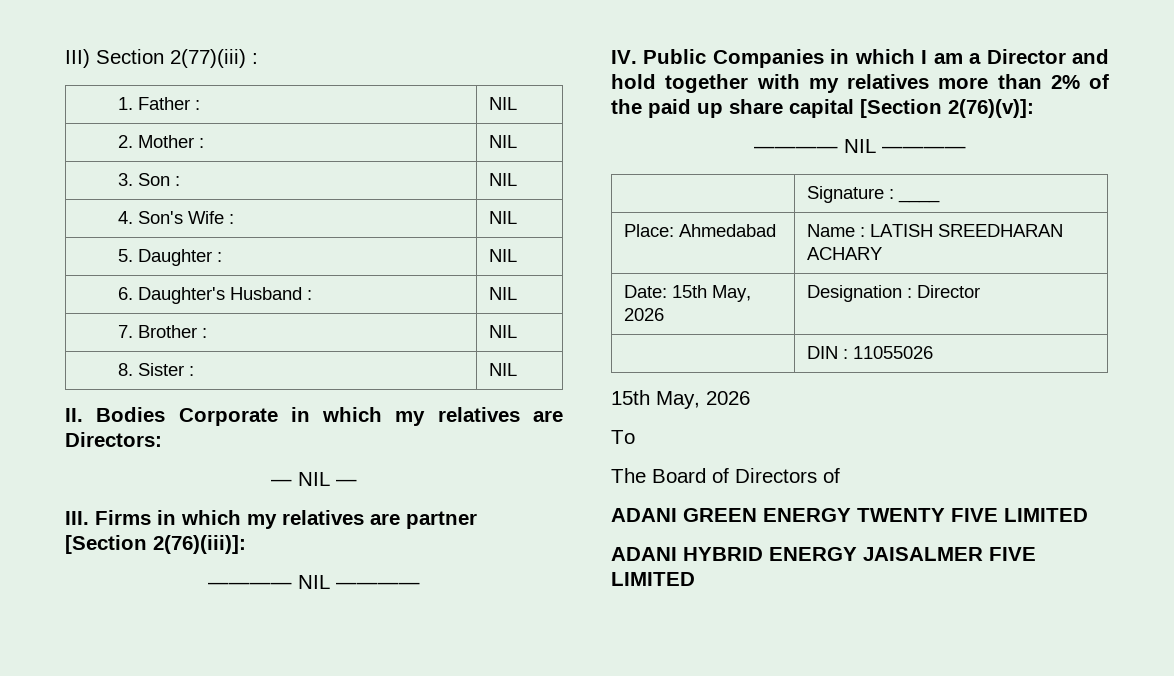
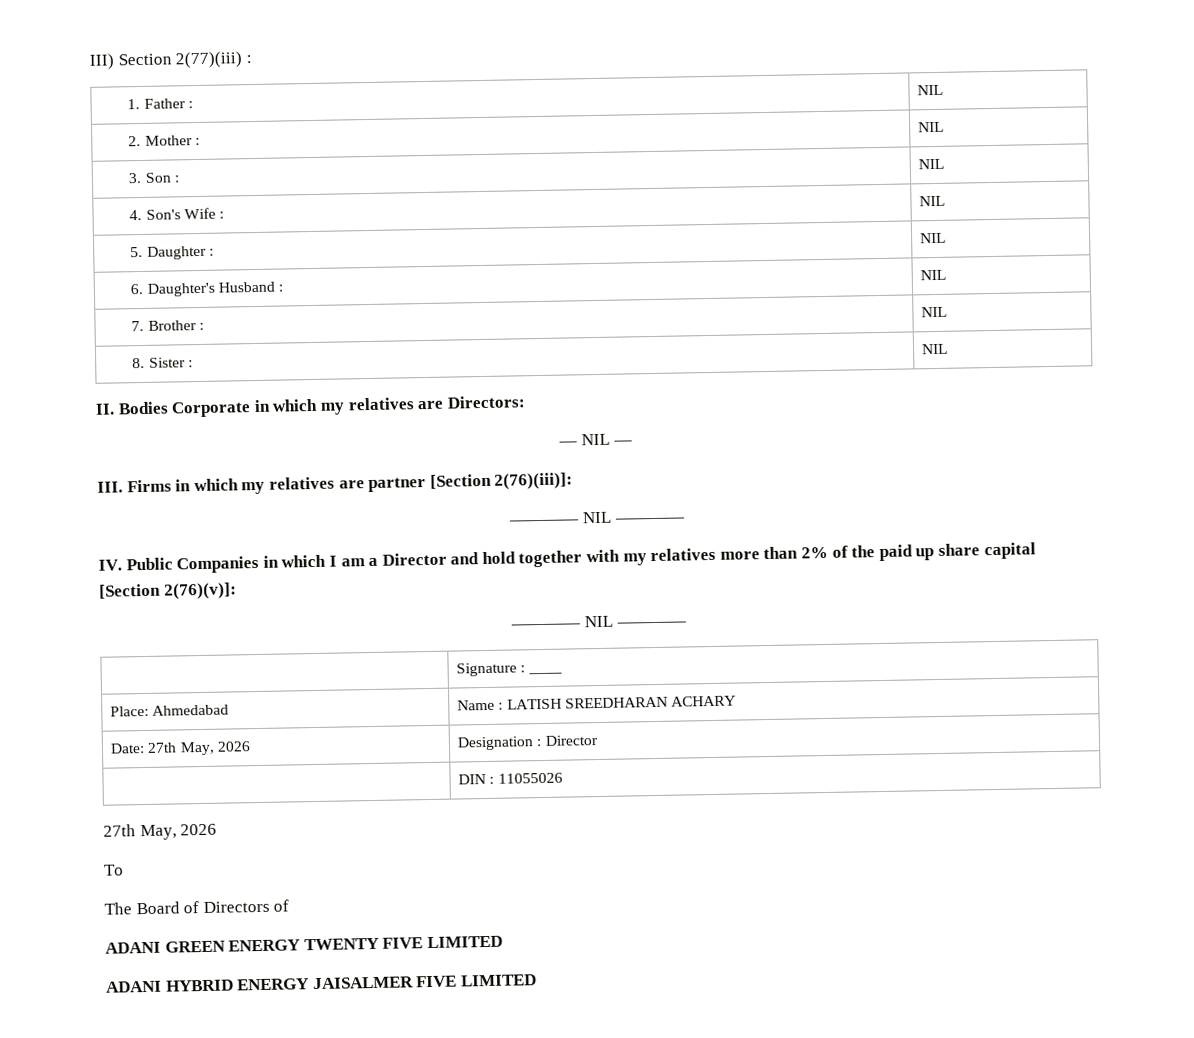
- Date: 15th May, 2026 | Designation : Director
+ Date: 27th May, 2026 | Designation : Director
  | DIN : 11055026
- 15th May, 2026
+ 27th May, 2026

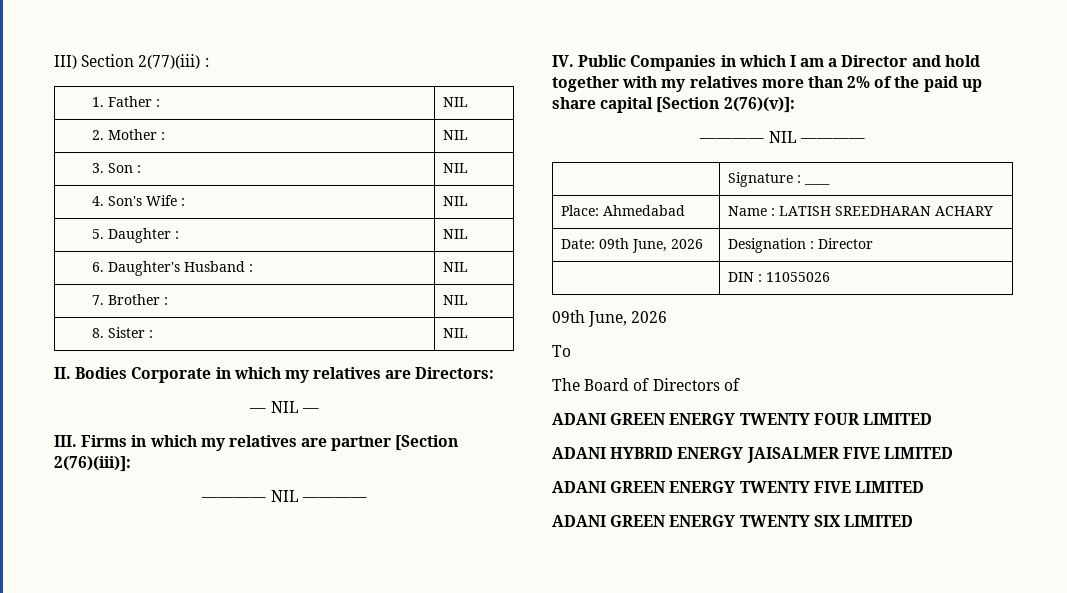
- Date: 27th May, 2026 | Designation : Director
+ Date: 09th June, 2026 | Designation : Director
  | DIN : 11055026
- 27th May, 2026
+ 09th June, 2026
- ADANI GREEN ENERGY TWENTY FIVE LIMITED
+ ADANI GREEN ENERGY TWENTY FOUR LIMITED
+ ADANI GREEN ENERGY TWENTY FIVE LIMITED
+ ADANI GREEN ENERGY TWENTY SIX LIMITED

